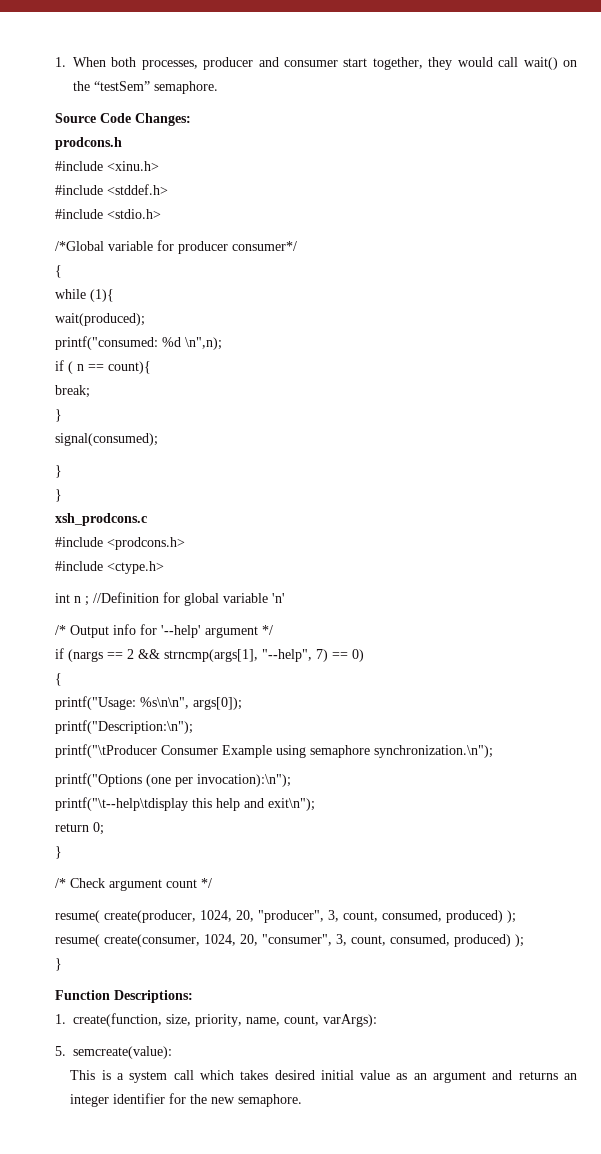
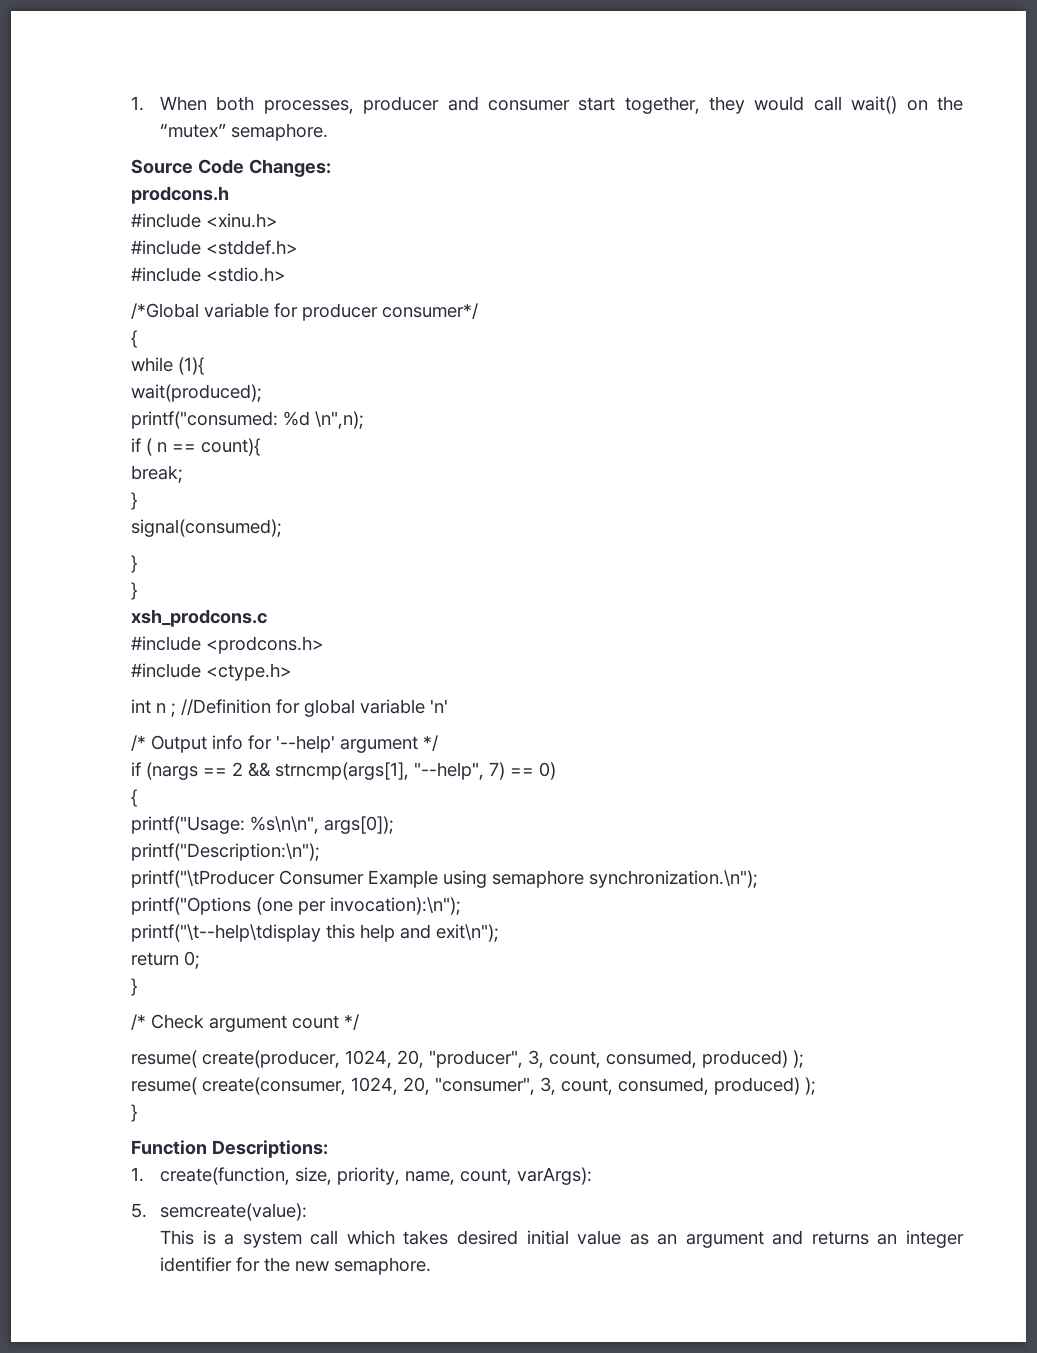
- 1. When both processes, producer and consumer start together, they would call wait() on the “testSem” semaphore.
+ 1. When both processes, producer and consumer start together, they would call wait() on the “mutex” semaphore.

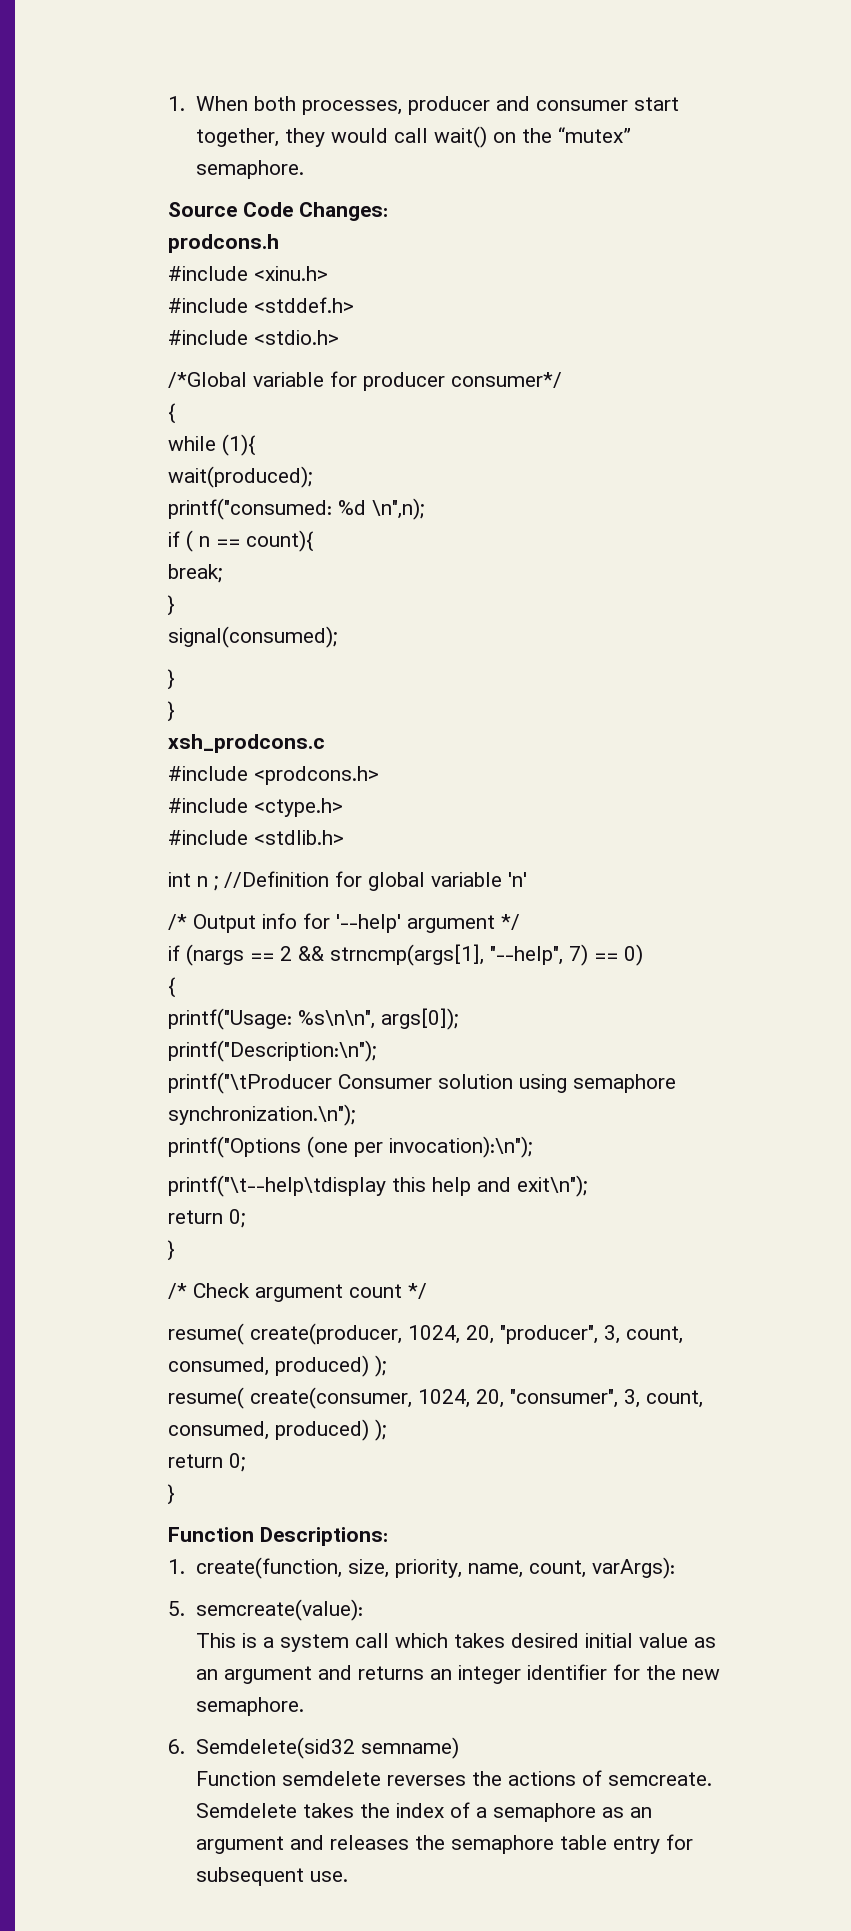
+ #include <stdlib.h>
- printf("\tProducer Consumer Example using semaphore synchronization.\n");
+ printf("\tProducer Consumer solution using semaphore synchronization.\n");
  resume( create(consumer, 1024, 20, "consumer", 3, count, consumed, produced) );
+ return 0;
+ 6. Semdelete(sid32 semname)
+ Function semdelete reverses the actions of semcreate. Semdelete takes the index of a semaphore as an argument and releases the semaphore table entry for subsequent use.

